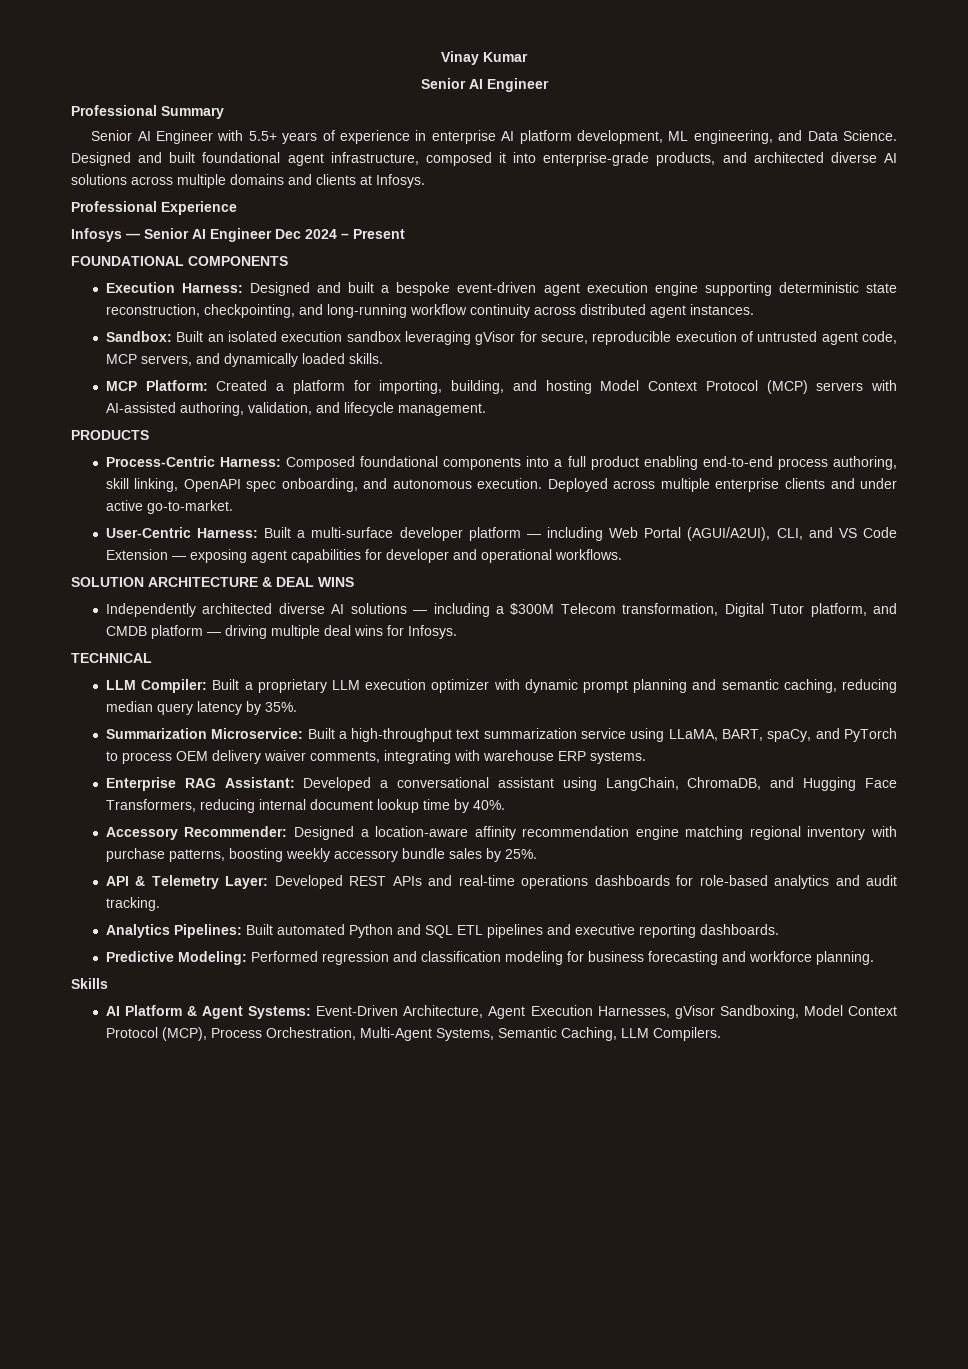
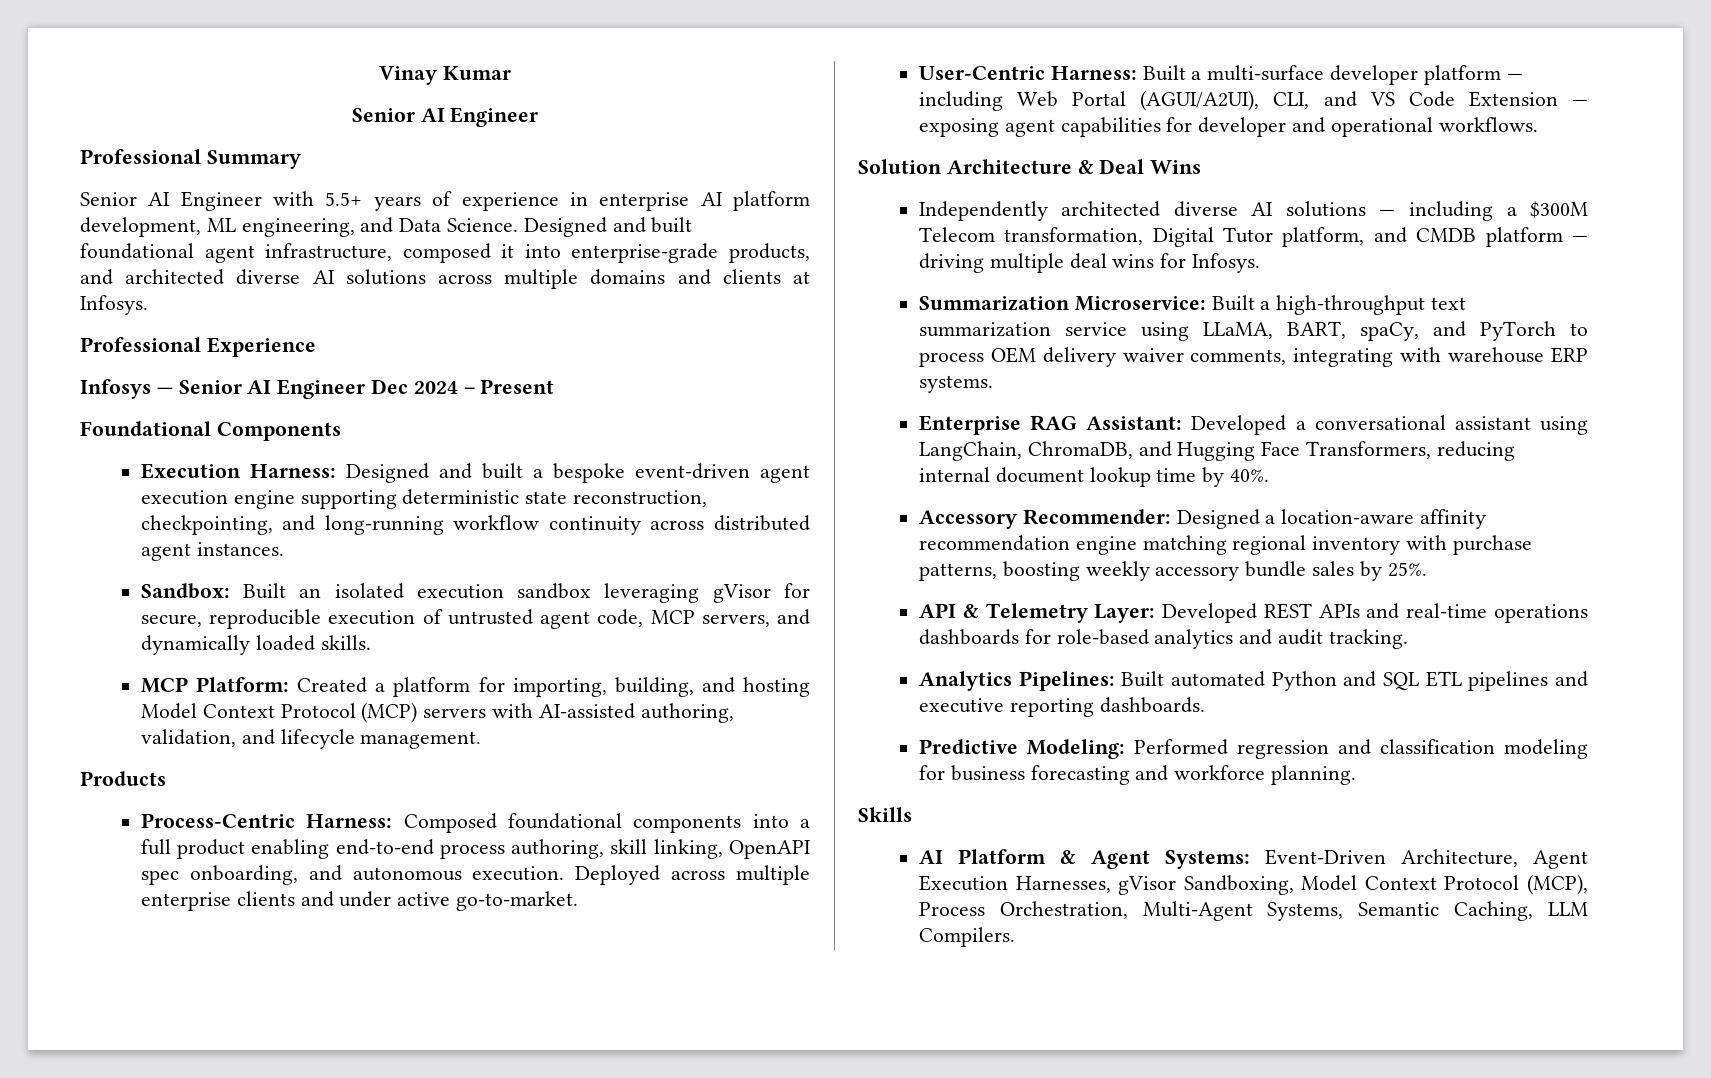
- FOUNDATIONAL COMPONENTS
+ Foundational Components
- PRODUCTS
+ Products
- SOLUTION ARCHITECTURE & DEAL WINS
+ Solution Architecture & Deal Wins
- TECHNICAL
- LLM Compiler: Built a proprietary LLM execution optimizer with dynamic prompt planning and semantic caching, reducing median query latency by 35%.

